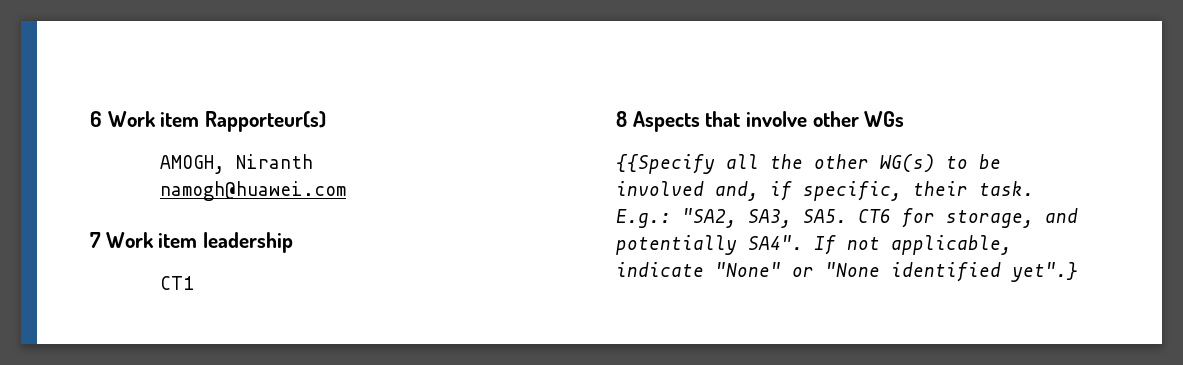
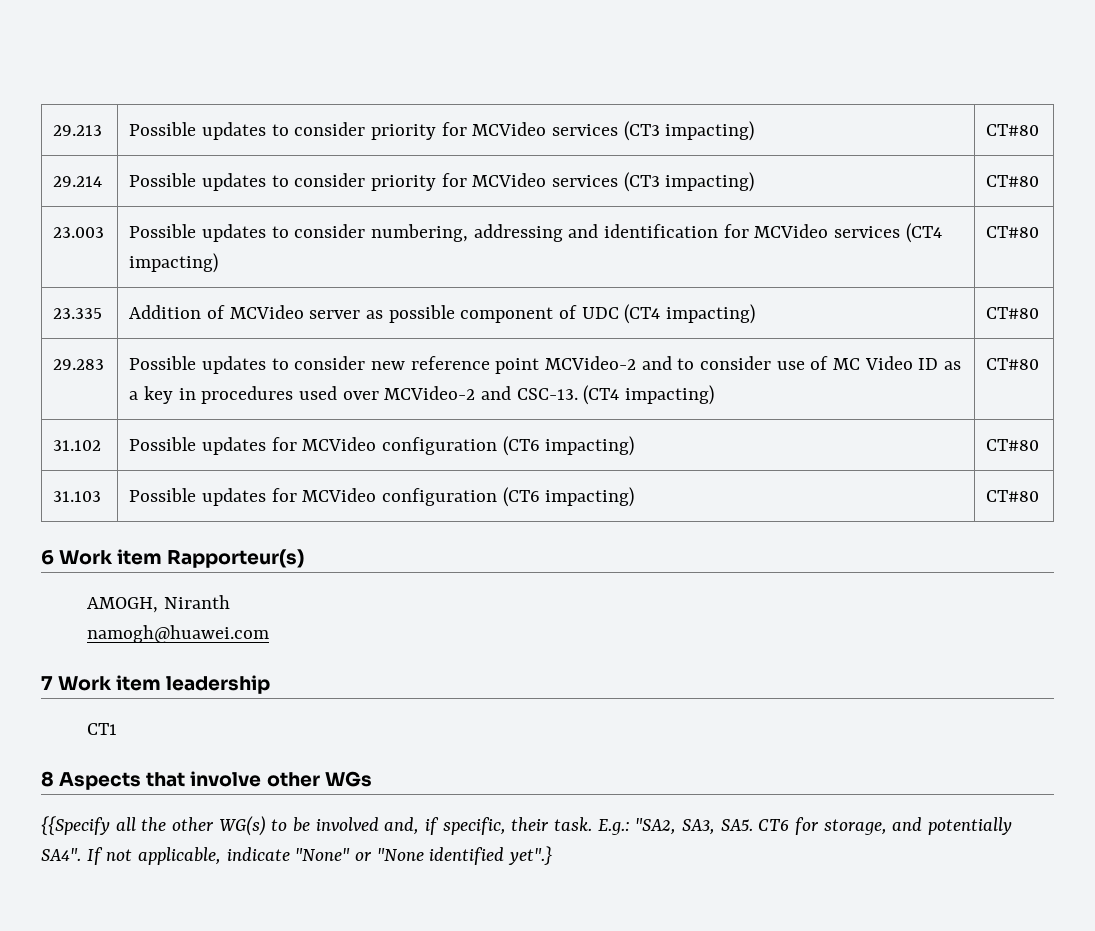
+ 29.213 | Possible updates to consider priority for MCVideo services (CT3 impacting) | CT#80
+ 29.214 | Possible updates to consider priority for MCVideo services (CT3 impacting) | CT#80
+ 23.003 | Possible updates to consider numbering, addressing and identification for MCVideo services (CT4 impacting) | CT#80
+ 23.335 | Addition of MCVideo server as possible component of UDC (CT4 impacting) | CT#80
+ 29.283 | Possible updates to consider new reference point MCVideo-2 and to consider use of MC Video ID as a key in procedures used over MCVideo-2 and CSC-13. (CT4 impacting) | CT#80
+ 31.102 | Possible updates for MCVideo configuration (CT6 impacting) | CT#80
+ 31.103 | Possible updates for MCVideo configuration (CT6 impacting) | CT#80

